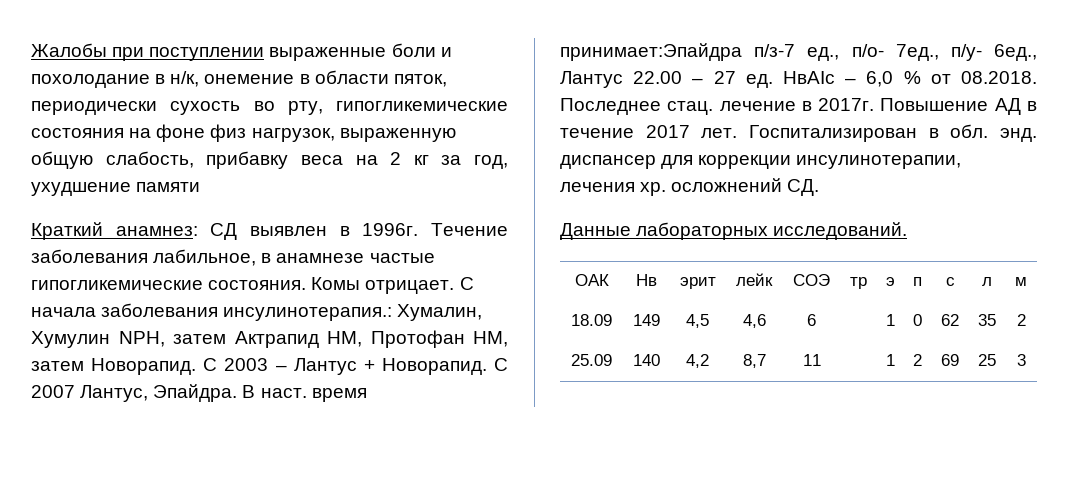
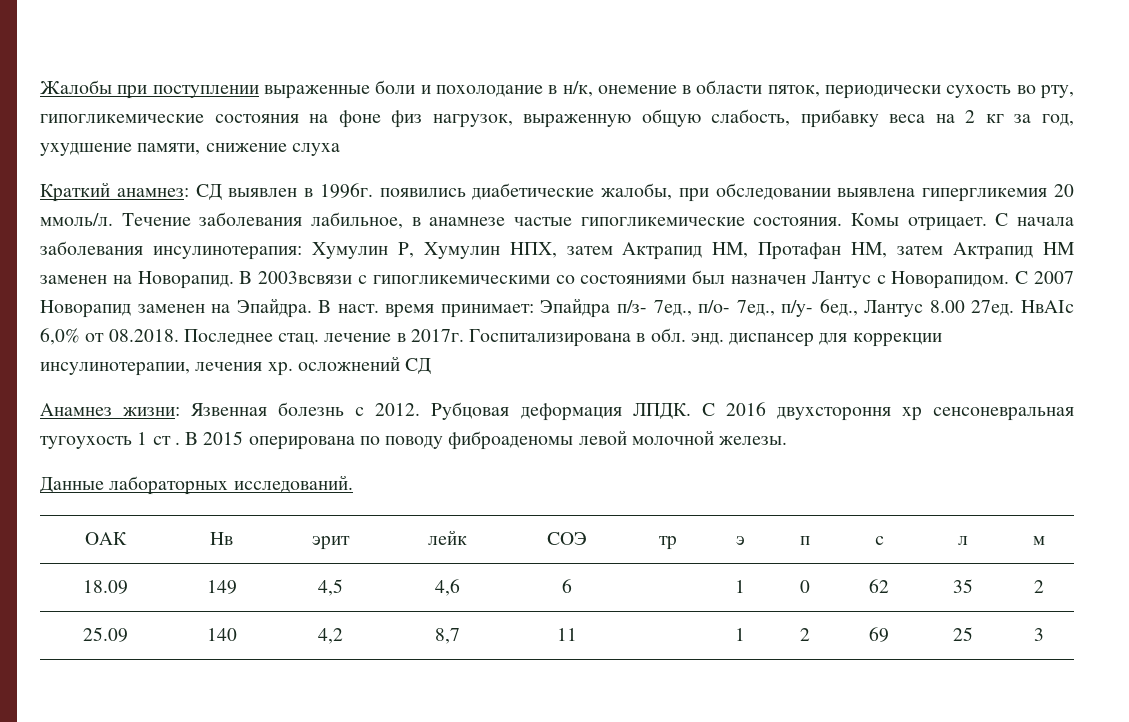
- Жалобы при поступлении выраженные боли и похолодание в н/к, онемение в области пяток, периодически сухость во рту, гипогликемические состояния на фоне физ нагрузок, выраженную общую слабость, прибавку веса на 2 кг за год, ухудшение памяти
+ Жалобы при поступлении выраженные боли и похолодание в н/к, онемение в области пяток, периодически сухость во рту, гипогликемические состояния на фоне физ нагрузок, выраженную общую слабость, прибавку веса на 2 кг за год, ухудшение памяти, снижение слуха
- Краткий анамнез: СД выявлен в 1996г.
+ Краткий анамнез: СД выявлен в 1996г. появились диабетические жалобы, при обследовании выявлена гипергликемия 20 ммоль/л.
- С начала заболевания инсулинотерапия.: Хумалин, Хумулин NРН, затем Актрапид НМ, Протофан НМ, затем Новорапид. С 2003 – Лантус + Новорапид. С 2007 Лантус, Эпайдра. В наст. время принимает:Эпайдра п/з-7 ед., п/о- 7ед., п/у- 6ед., Лантус 22.00 – 27 ед. НвАIс – 6,0 % от 08.2018. Последнее стац. лечение в 2017г.
+ С начала заболевания инсулинотерапия: Хумулин Р, Хумулин НПХ, затем Актрапид НМ, Протафан НМ, затем Актрапид НМ заменен на Новорапид. В 2003всвязи с гипогликемическими со состояниями был назначен Лантус с Новорапидом. С 2007 Новорапид заменен на Эпайдра. В наст. время принимает: Эпайдра п/з- 7ед., п/о- 7ед., п/у- 6ед., Лантус 8.00 27ед. НвАIс 6,0% от 08.2018. Последнее стац. лечение в 2017г.
- Повышение АД в течение 2017 лет. Госпитализирован в обл. энд. диспансер для коррекции инсулинотерапии, лечения хр. осложнений СД.
+ Госпитализирована в обл. энд. диспансер для коррекции инсулинотерапии, лечения хр. осложнений СД
+ Анамнез жизни: Язвенная болезнь с 2012. Рубцовая деформация ЛПДК. С 2016 двухстороння хр сенсоневральная тугоухость 1 ст . В 2015 оперирована по поводу фиброаденомы левой молочной железы.

